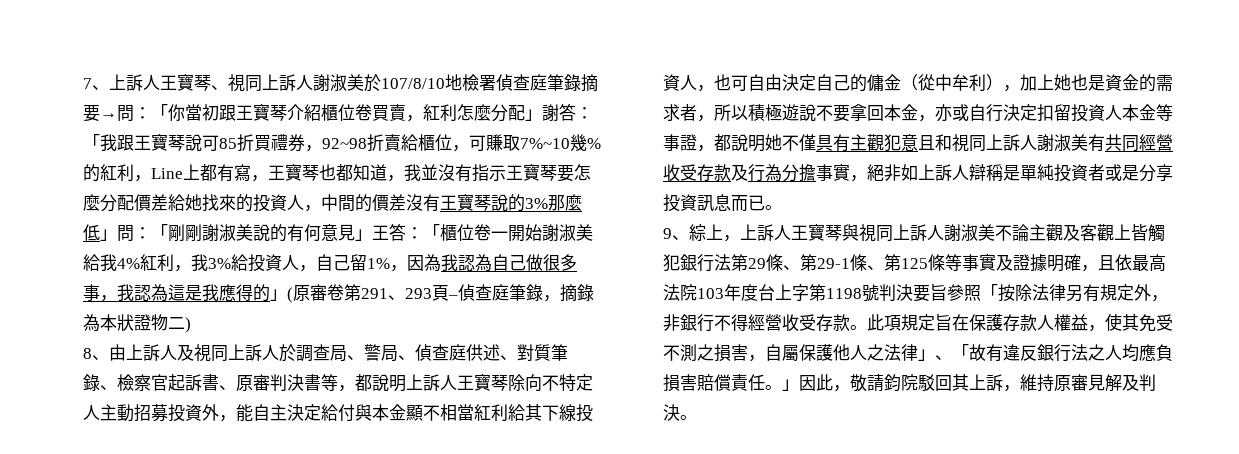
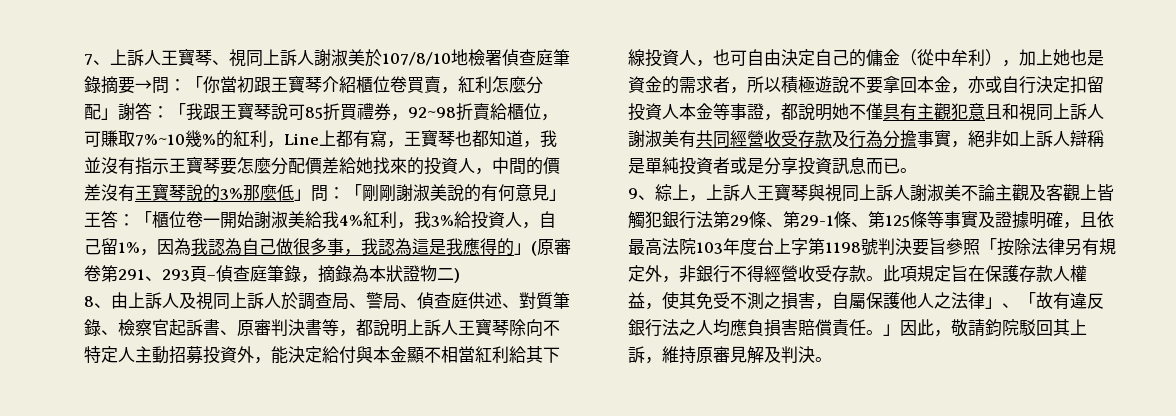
- 8、由上訴人及視同上訴人於調查局、警局、偵查庭供述、對質筆錄、檢察官起訴書、原審判決書等，都說明上訴人王寶琴除向不特定人主動招募投資外，能自主決定給付與本金顯不相當紅利給其下線投資人，也可自由決定自己的傭金（從中牟利），加上她也是資金的需求者，所以積極遊說不要拿回本金，亦或自行決定扣留投資人本金等事證，都說明她不僅具有主觀犯意且和視同上訴人謝淑美有共同經營收受存款及行為分擔事實，絕非如上訴人辯稱是單純投資者或是分享投資訊息而已。
+ 8、由上訴人及視同上訴人於調查局、警局、偵查庭供述、對質筆錄、檢察官起訴書、原審判決書等，都說明上訴人王寶琴除向不特定人主動招募投資外，能決定給付與本金顯不相當紅利給其下線投資人，也可自由決定自己的傭金（從中牟利），加上她也是資金的需求者，所以積極遊說不要拿回本金，亦或自行決定扣留投資人本金等事證，都說明她不僅具有主觀犯意且和視同上訴人謝淑美有共同經營收受存款及行為分擔事實，絕非如上訴人辯稱是單純投資者或是分享投資訊息而已。

